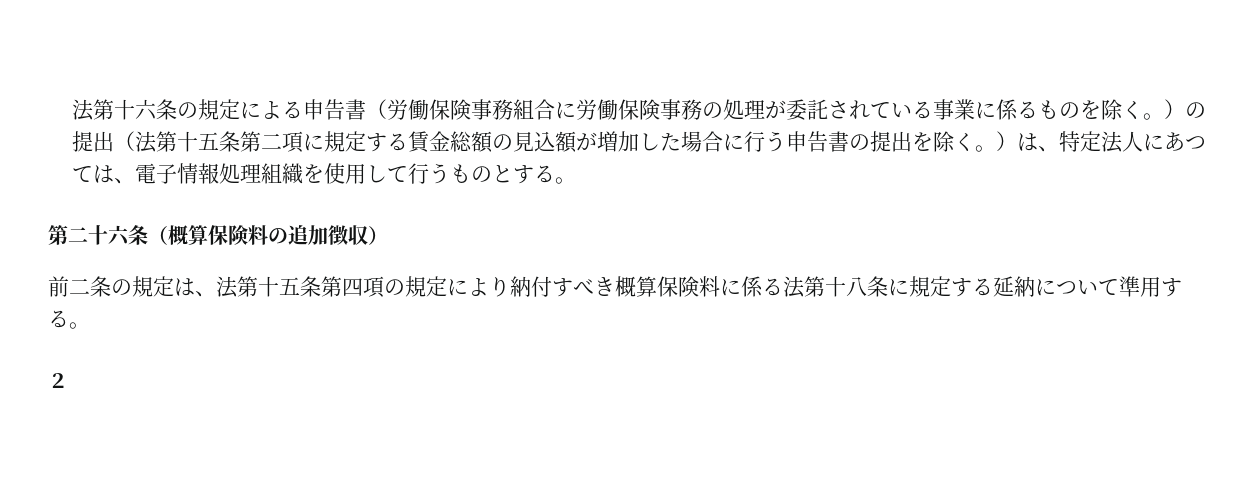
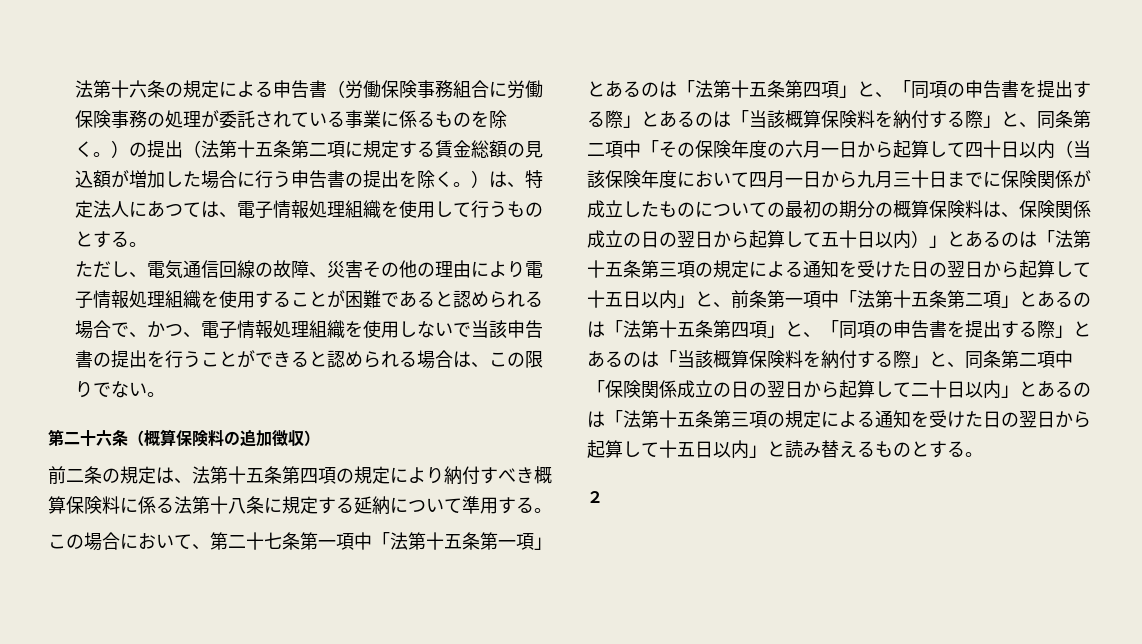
+ ただし、電気通信回線の故障、災害その他の理由により電子情報処理組織を使用することが困難であると認められる場合で、かつ、電子情報処理組織を使用しないで当該申告書の提出を行うことができると認められる場合は、この限りでない。
+ この場合において、第二十七条第一項中「法第十五条第一項」とあるのは「法第十五条第四項」と、「同項の申告書を提出する際」とあるのは「当該概算保険料を納付する際」と、同条第二項中「その保険年度の六月一日から起算して四十日以内（当該保険年度において四月一日から九月三十日までに保険関係が成立したものについての最初の期分の概算保険料は、保険関係成立の日の翌日から起算して五十日以内）」とあるのは「法第十五条第三項の規定による通知を受けた日の翌日から起算して十五日以内」と、前条第一項中「法第十五条第二項」とあるのは「法第十五条第四項」と、「同項の申告書を提出する際」とあるのは「当該概算保険料を納付する際」と、同条第二項中「保険関係成立の日の翌日から起算して二十日以内」とあるのは「法第十五条第三項の規定による通知を受けた日の翌日から起算して十五日以内」と読み替えるものとする。

